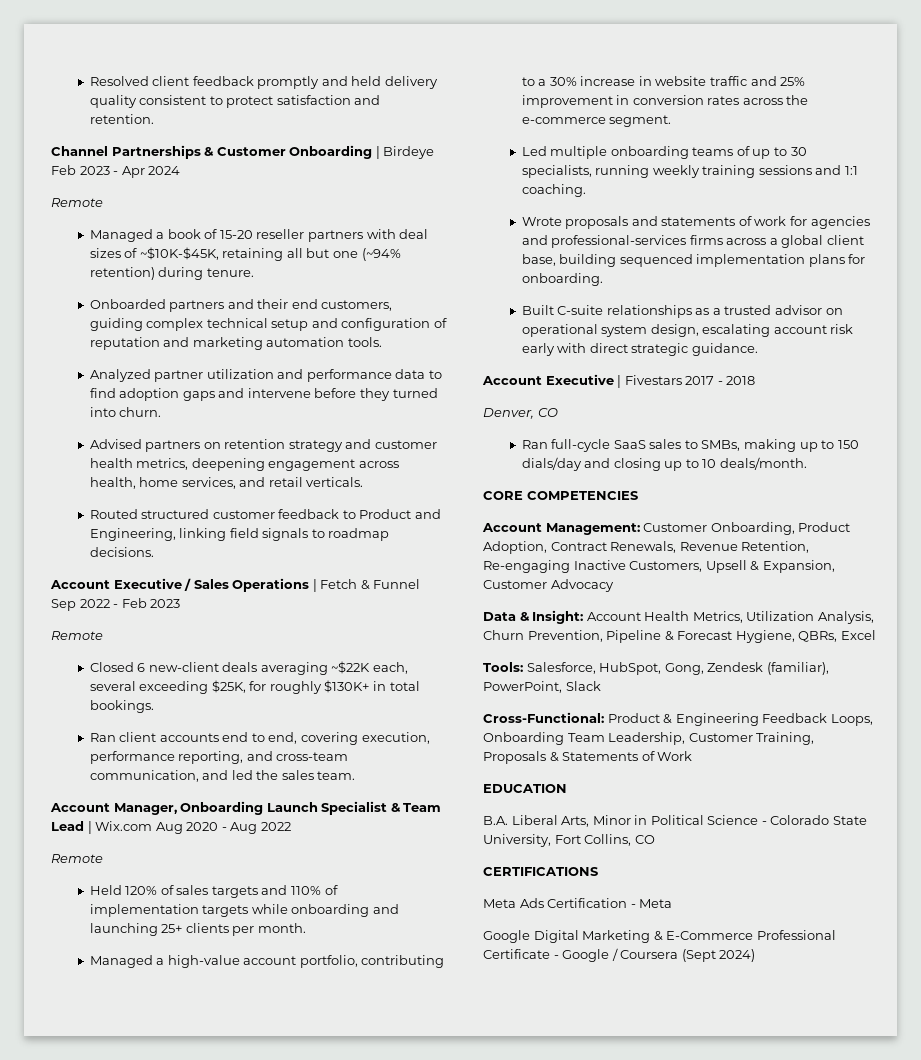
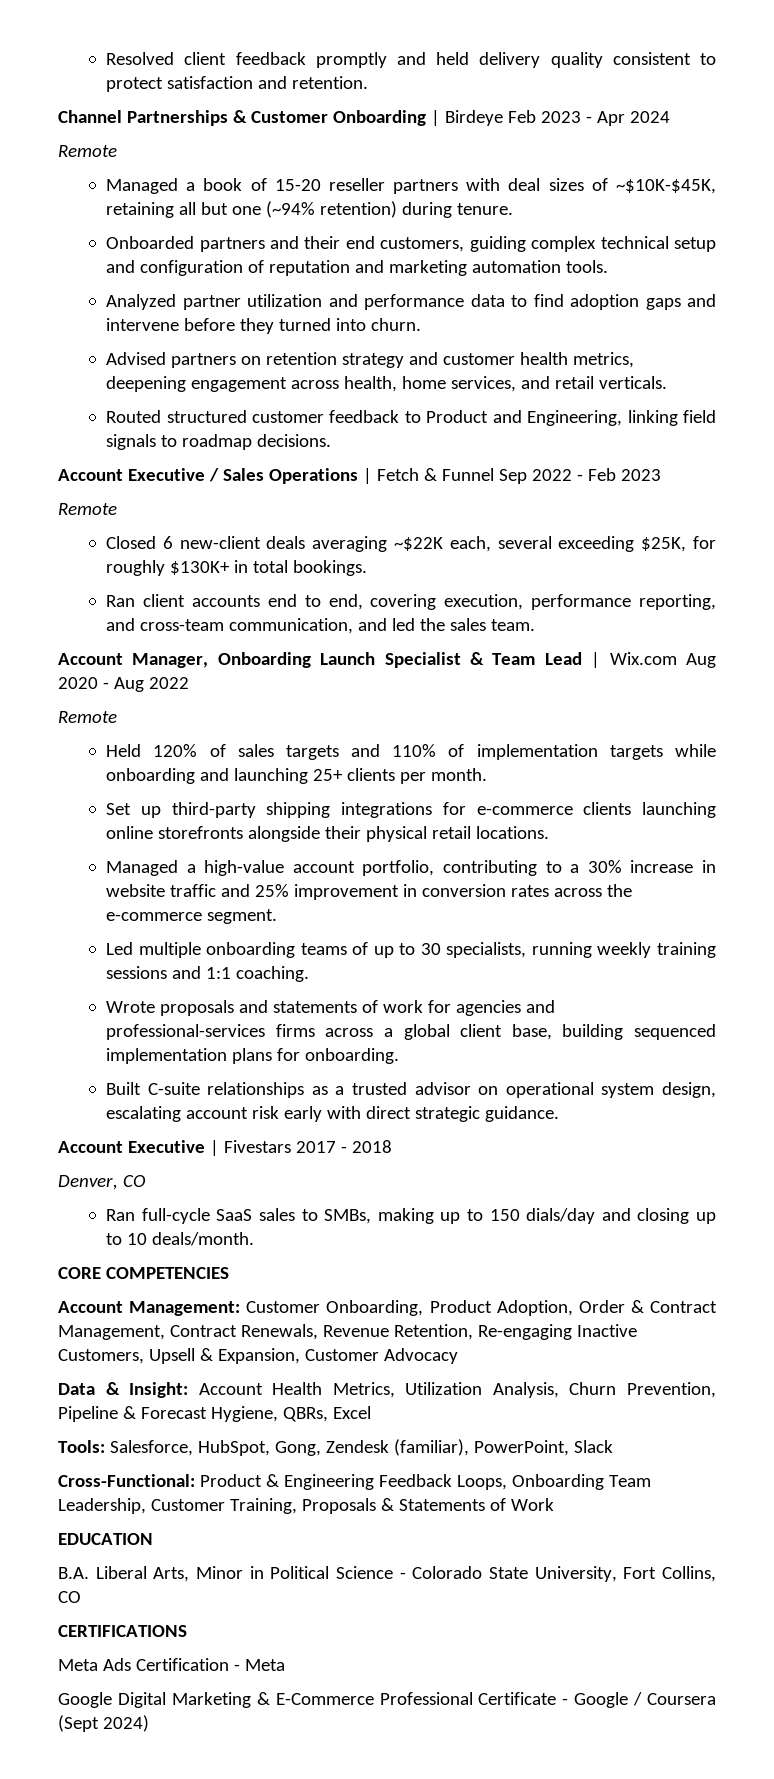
+ Set up third-party shipping integrations for e-commerce clients launching online storefronts alongside their physical retail locations.
- Account Management: Customer Onboarding, Product Adoption, Contract Renewals, Revenue Retention, Re-engaging Inactive Customers, Upsell & Expansion, Customer Advocacy
+ Account Management: Customer Onboarding, Product Adoption, Order & Contract Management, Contract Renewals, Revenue Retention, Re-engaging Inactive Customers, Upsell & Expansion, Customer Advocacy

